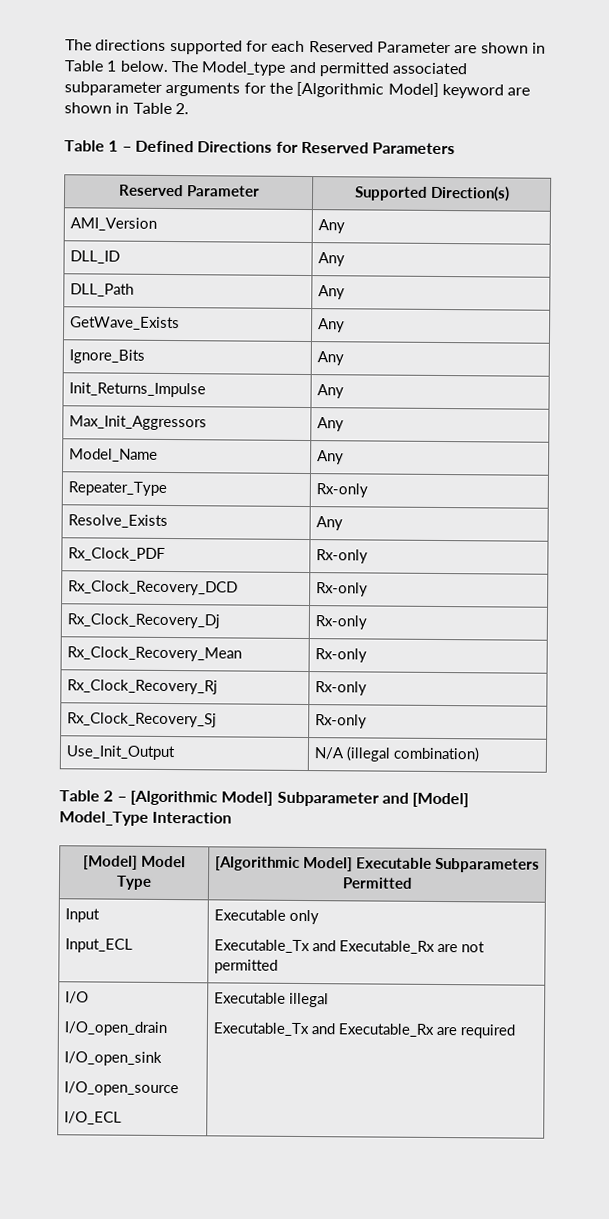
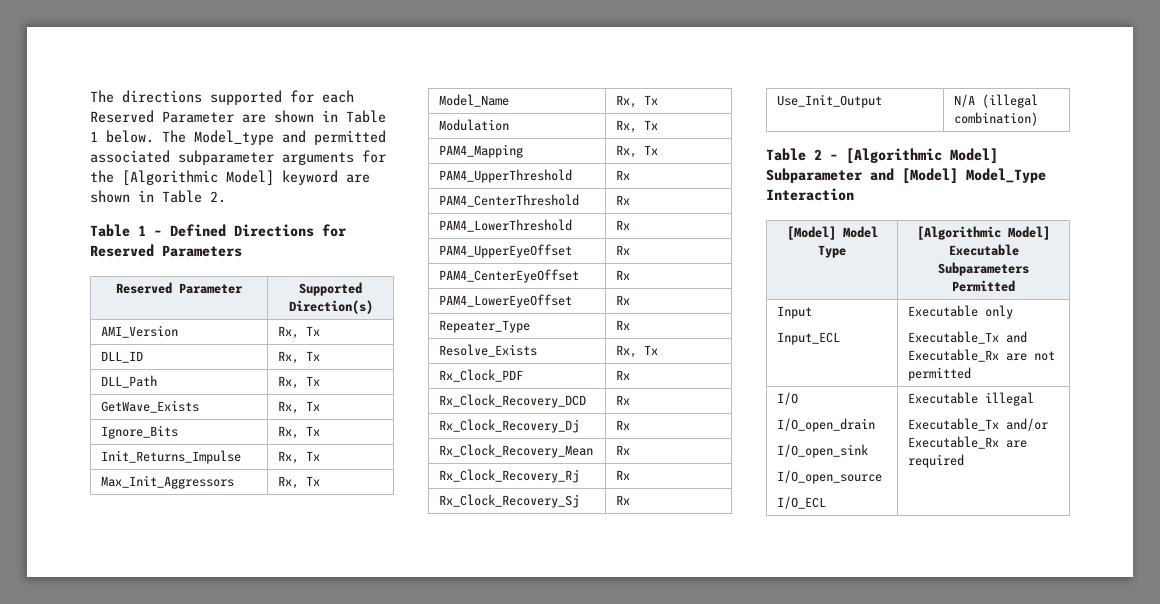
- AMI_Version | Any
+ AMI_Version | Rx, Tx
- DLL_ID | Any
+ DLL_ID | Rx, Tx
- DLL_Path | Any
+ DLL_Path | Rx, Tx
- GetWave_Exists | Any
+ GetWave_Exists | Rx, Tx
- Ignore_Bits | Any
+ Ignore_Bits | Rx, Tx
- Init_Returns_Impulse | Any
+ Init_Returns_Impulse | Rx, Tx
- Max_Init_Aggressors | Any
+ Max_Init_Aggressors | Rx, Tx
- Model_Name | Any
+ Model_Name | Rx, Tx
+ Modulation | Rx, Tx
+ PAM4_Mapping | Rx, Tx
+ PAM4_UpperThreshold | Rx
+ PAM4_CenterThreshold | Rx
+ PAM4_LowerThreshold | Rx
+ PAM4_UpperEyeOffset | Rx
+ PAM4_CenterEyeOffset | Rx
+ PAM4_LowerEyeOffset | Rx
- Repeater_Type | Rx-only
+ Repeater_Type | Rx
- Resolve_Exists | Any
+ Resolve_Exists | Rx, Tx
- Rx_Clock_PDF | Rx-only
+ Rx_Clock_PDF | Rx
- Rx_Clock_Recovery_DCD | Rx-only
+ Rx_Clock_Recovery_DCD | Rx
- Rx_Clock_Recovery_Dj | Rx-only
+ Rx_Clock_Recovery_Dj | Rx
- Rx_Clock_Recovery_Mean | Rx-only
+ Rx_Clock_Recovery_Mean | Rx
- Rx_Clock_Recovery_Rj | Rx-only
+ Rx_Clock_Recovery_Rj | Rx
- Rx_Clock_Recovery_Sj | Rx-only
+ Rx_Clock_Recovery_Sj | Rx
  I/O
  I/O_open_drain
  I/O_open_sink
  I/O_open_source
  I/O_ECL | Executable illegal
- Executable_Tx and Executable_Rx are required
+ Executable_Tx and/or Executable_Rx are required

